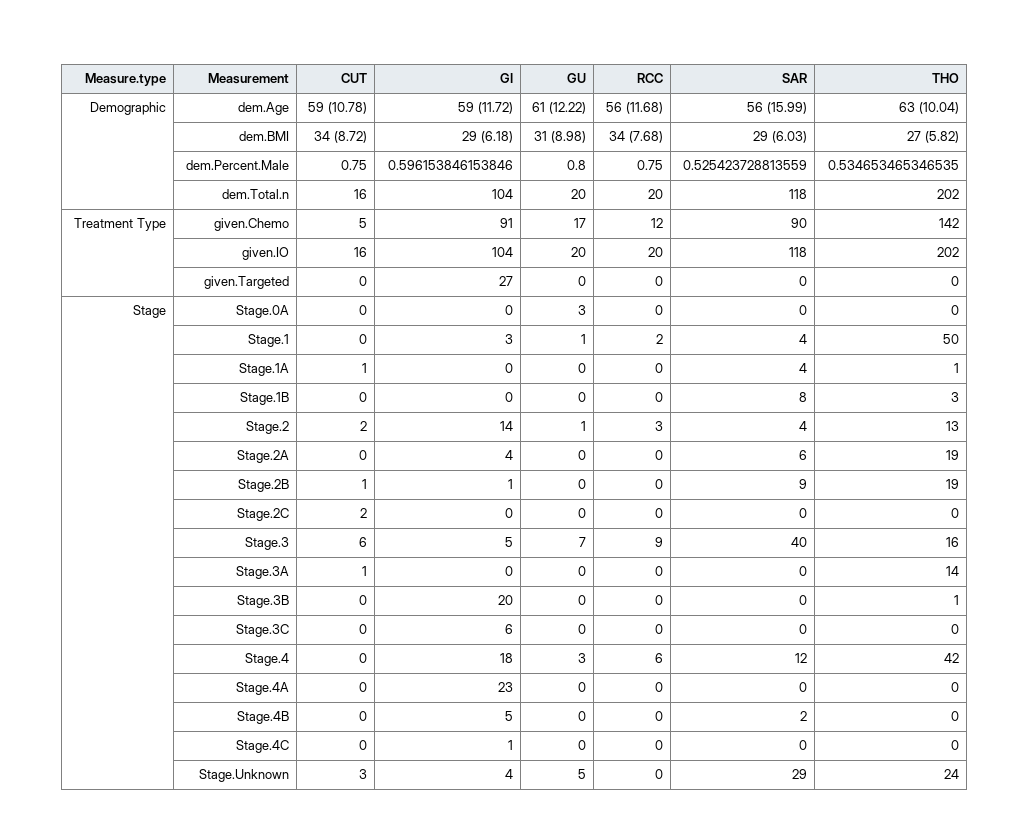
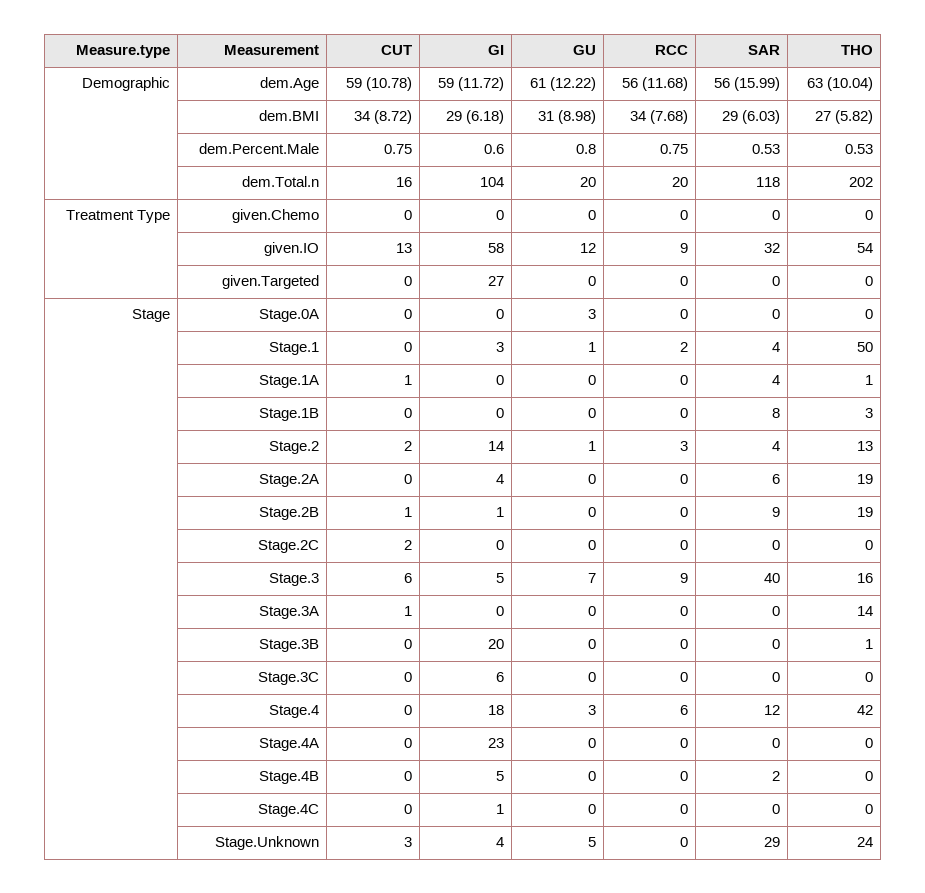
- | dem.Percent.Male | 0.75 | 0.596153846153846 | 0.8 | 0.75 | 0.525423728813559 | 0.534653465346535
+ | dem.Percent.Male | 0.75 | 0.6 | 0.8 | 0.75 | 0.53 | 0.53
- Treatment Type | given.Chemo | 5 | 91 | 17 | 12 | 90 | 142
- | given.IO | 16 | 104 | 20 | 20 | 118 | 202
+ Treatment Type | given.Chemo | 0 | 0 | 0 | 0 | 0 | 0
+ | given.IO | 13 | 58 | 12 | 9 | 32 | 54

